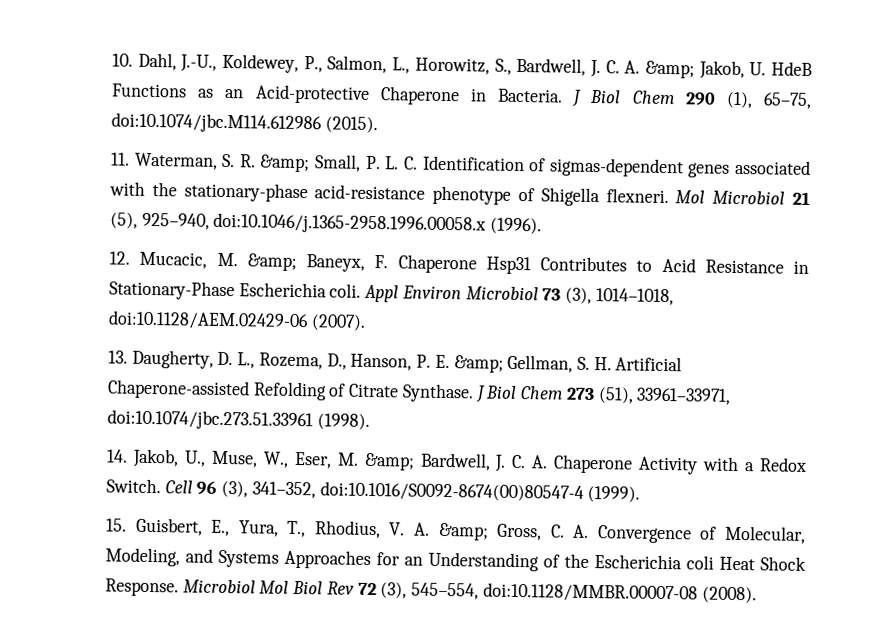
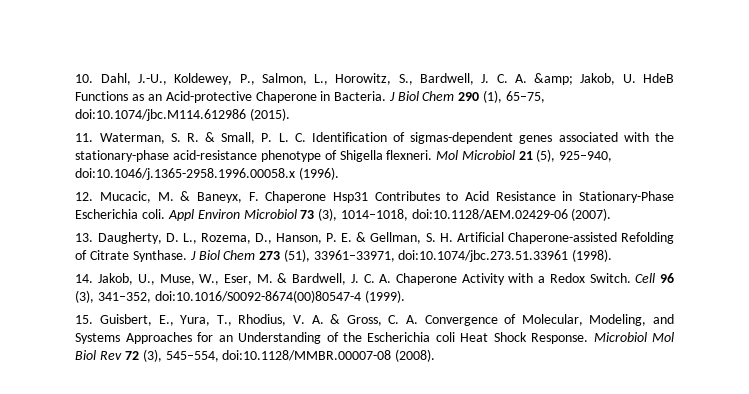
- 11. Waterman, S. R. &amp; Small, P. L. C. Identification of sigmas-dependent genes associated with the stationary-phase acid-resistance phenotype of Shigella flexneri.
+ 11. Waterman, S. R. & Small, P. L. C. Identification of sigmas-dependent genes associated with the stationary-phase acid-resistance phenotype of Shigella flexneri.
- 12. Mucacic, M. &amp; Baneyx, F. Chaperone Hsp31 Contributes to Acid Resistance in Stationary-Phase Escherichia coli.
+ 12. Mucacic, M. & Baneyx, F. Chaperone Hsp31 Contributes to Acid Resistance in Stationary-Phase Escherichia coli.
- 13. Daugherty, D. L., Rozema, D., Hanson, P. E. &amp; Gellman, S. H. Artificial Chaperone-assisted Refolding of Citrate Synthase.
+ 13. Daugherty, D. L., Rozema, D., Hanson, P. E. & Gellman, S. H. Artificial Chaperone-assisted Refolding of Citrate Synthase.
- 14. Jakob, U., Muse, W., Eser, M. &amp; Bardwell, J. C. A. Chaperone Activity with a Redox Switch.
+ 14. Jakob, U., Muse, W., Eser, M. & Bardwell, J. C. A. Chaperone Activity with a Redox Switch.
- 15. Guisbert, E., Yura, T., Rhodius, V. A. &amp; Gross, C. A. Convergence of Molecular, Modeling, and Systems Approaches for an Understanding of the Escherichia coli Heat Shock Response.
+ 15. Guisbert, E., Yura, T., Rhodius, V. A. & Gross, C. A. Convergence of Molecular, Modeling, and Systems Approaches for an Understanding of the Escherichia coli Heat Shock Response.

